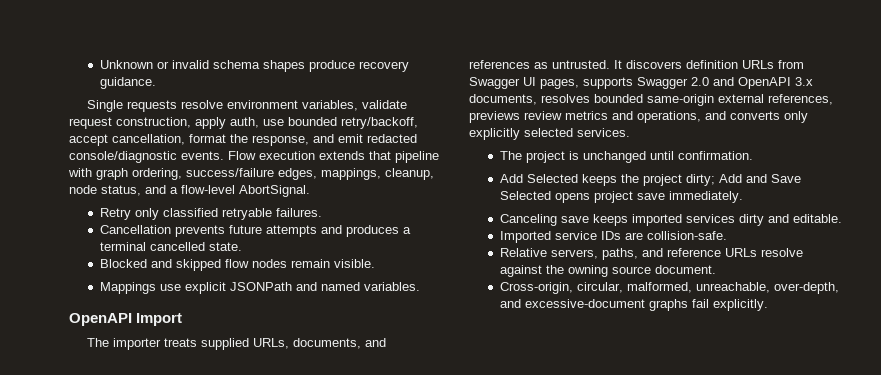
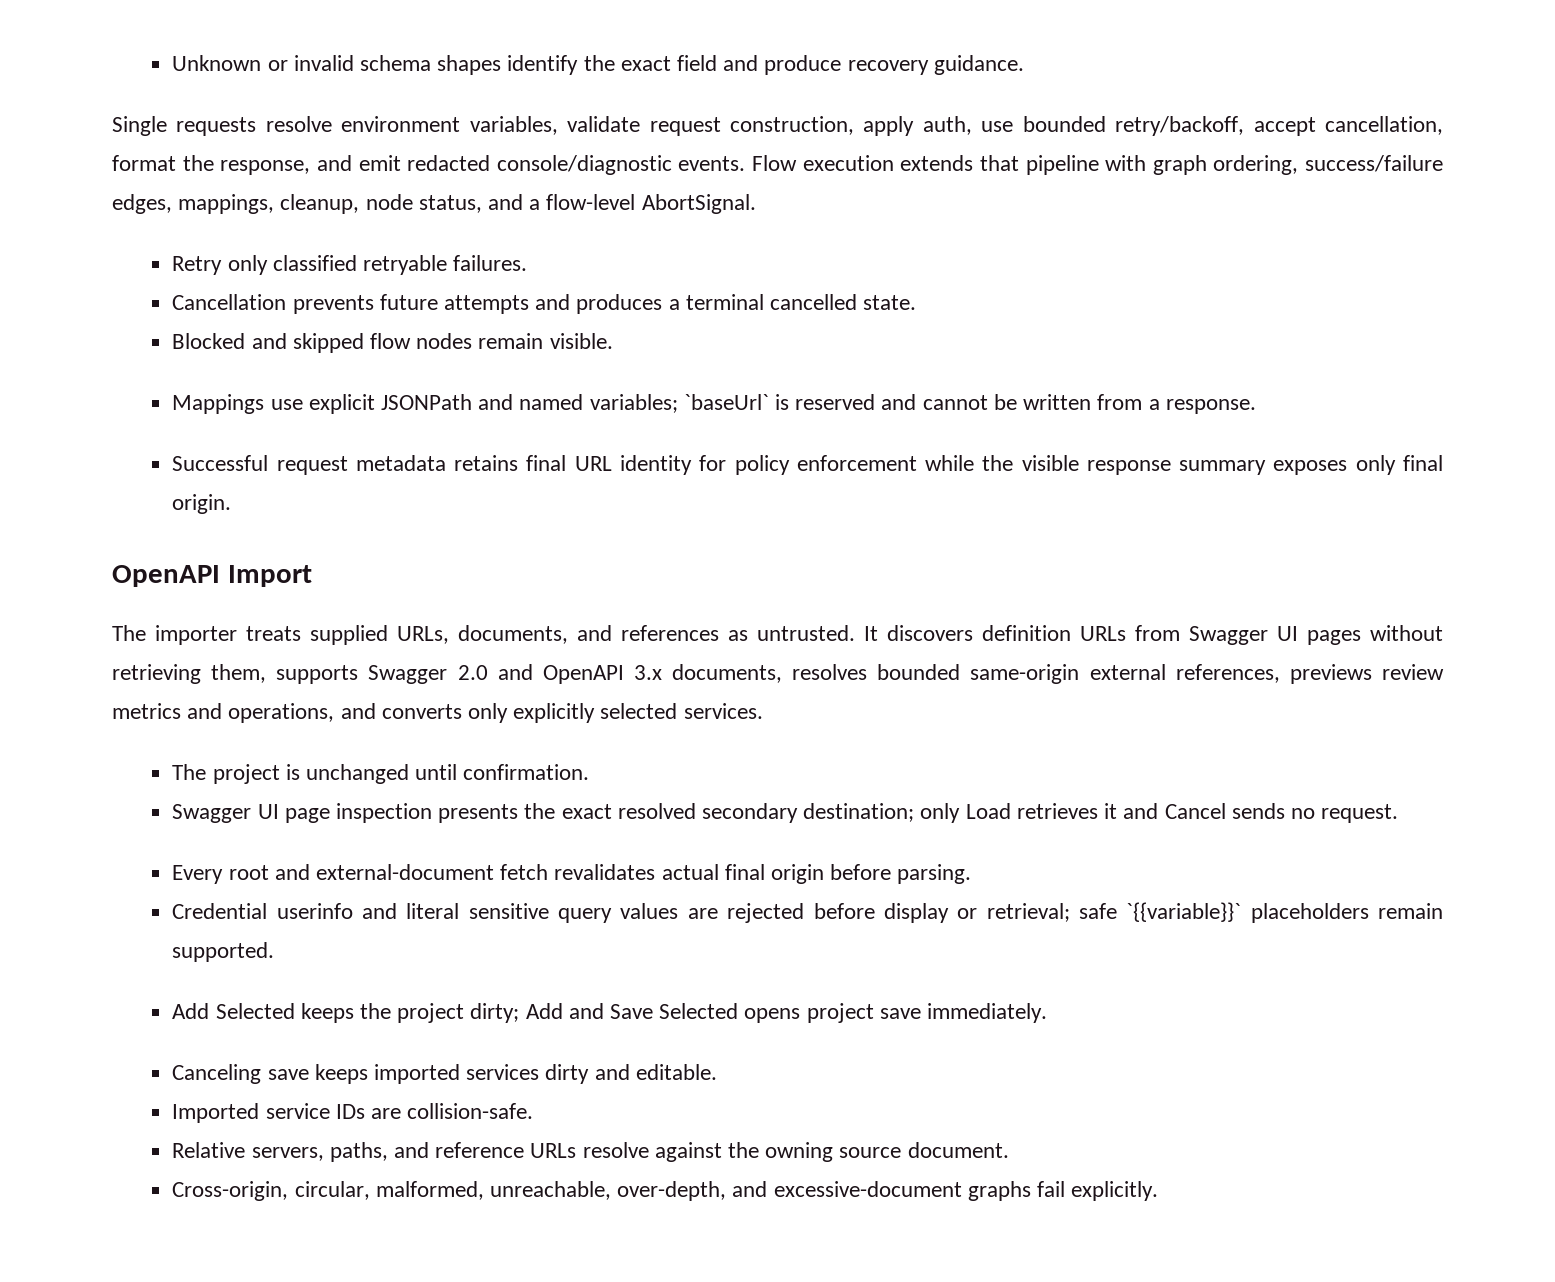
- Unknown or invalid schema shapes produce recovery guidance.
+ Unknown or invalid schema shapes identify the exact field and produce recovery guidance.
- Mappings use explicit JSONPath and named variables.
+ Mappings use explicit JSONPath and named variables; `baseUrl` is reserved and cannot be written from a response.
+ Successful request metadata retains final URL identity for policy enforcement while the visible response summary exposes only final origin.
- It discovers definition URLs from Swagger UI pages, supports Swagger 2.0 and OpenAPI 3.x documents, resolves bounded same-origin external references, previews review metrics and operations, and converts only explicitly selected services.
+ It discovers definition URLs from Swagger UI pages without retrieving them, supports Swagger 2.0 and OpenAPI 3.x documents, resolves bounded same-origin external references, previews review metrics and operations, and converts only explicitly selected services.
+ Swagger UI page inspection presents the exact resolved secondary destination; only Load retrieves it and Cancel sends no request.
+ Every root and external-document fetch revalidates actual final origin before parsing.
+ Credential userinfo and literal sensitive query values are rejected before display or retrieval; safe `{{variable}}` placeholders remain supported.

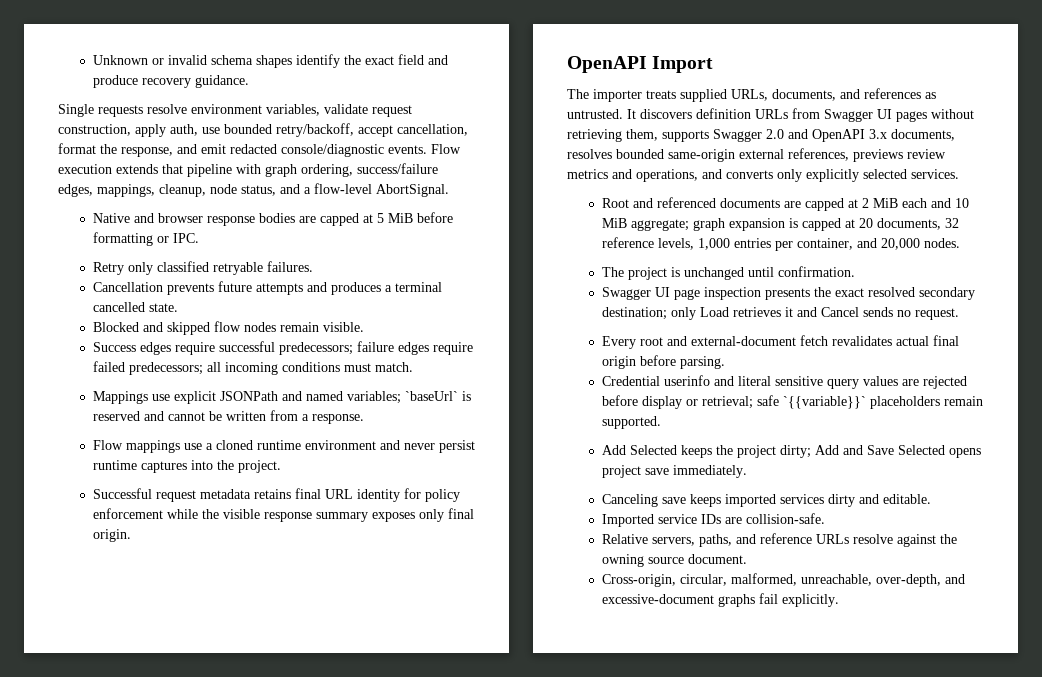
+ Native and browser response bodies are capped at 5 MiB before formatting or IPC.
+ Success edges require successful predecessors; failure edges require failed predecessors; all incoming conditions must match.
+ Flow mappings use a cloned runtime environment and never persist runtime captures into the project.
+ Root and referenced documents are capped at 2 MiB each and 10 MiB aggregate; graph expansion is capped at 20 documents, 32 reference levels, 1,000 entries per container, and 20,000 nodes.

